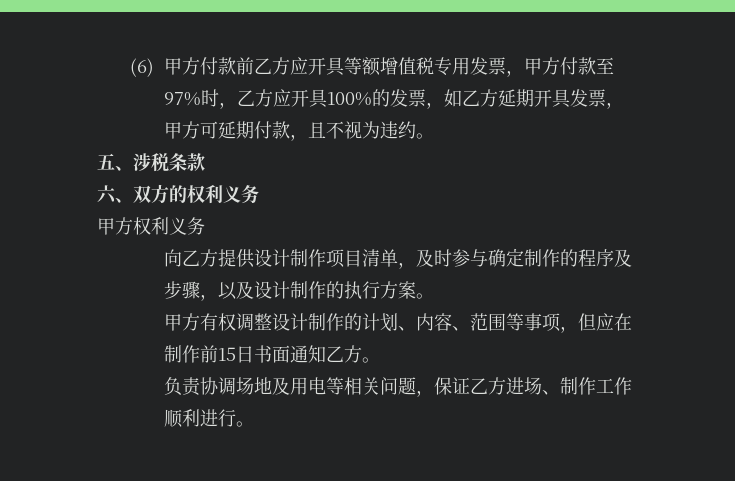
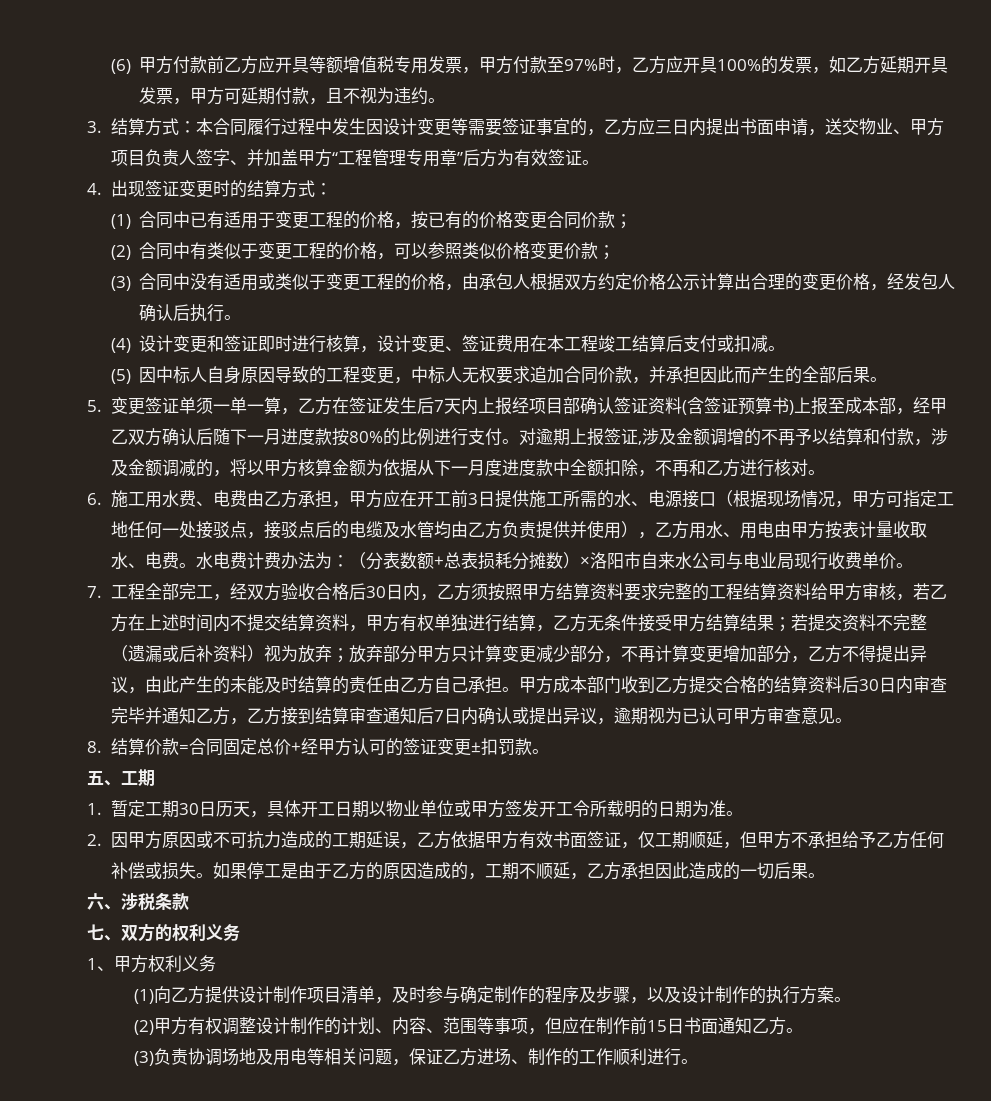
- 五、涉税条款
+ 3.结算方式：本合同履行过程中发生因设计变更等需要签证事宜的，乙方应三日内提出书面申请，送交物业、甲方项目负责人签字、并加盖甲方“工程管理专用章”后方为有效签证。
+ 4.出现签证变更时的结算方式：
+ (1)合同中已有适用于变更工程的价格，按已有的价格变更合同价款；
+ (2)合同中有类似于变更工程的价格，可以参照类似价格变更价款；
+ (3)合同中没有适用或类似于变更工程的价格，由承包人根据双方约定价格公示计算出合理的变更价格，经发包人确认后执行。
+ (4)设计变更和签证即时进行核算，设计变更、签证费用在本工程竣工结算后支付或扣减。
+ (5)因中标人自身原因导致的工程变更，中标人无权要求追加合同价款，并承担因此而产生的全部后果。
+ 5.变更签证单须一单一算，乙方在签证发生后7天内上报经项目部确认签证资料(含签证预算书)上报至成本部，经甲乙双方确认后随下一月进度款按80%的比例进行支付。对逾期上报签证,涉及金额调增的不再予以结算和付款，涉及金额调减的，将以甲方核算金额为依据从下一月度进度款中全额扣除，不再和乙方进行核对。
+ 6.施工用水费、电费由乙方承担，甲方应在开工前3日提供施工所需的水、电源接口（根据现场情况，甲方可指定工地任何一处接驳点，接驳点后的电缆及水管均由乙方负责提供并使用），乙方用水、用电由甲方按表计量收取水、电费。水电费计费办法为：（分表数额+总表损耗分摊数）×洛阳市自来水公司与电业局现行收费单价。
+ 7.工程全部完工，经双方验收合格后30日内，乙方须按照甲方结算资料要求完整的工程结算资料给甲方审核，若乙方在上述时间内不提交结算资料，甲方有权单独进行结算，乙方无条件接受甲方结算结果；若提交资料不完整（遗漏或后补资料）视为放弃；放弃部分甲方只计算变更减少部分，不再计算变更增加部分，乙方不得提出异议，由此产生的未能及时结算的责任由乙方自己承担。甲方成本部门收到乙方提交合格的结算资料后30日内审查完毕并通知乙方，乙方接到结算审查通知后7日内确认或提出异议，逾期视为已认可甲方审查意见。
+ 8.结算价款=合同固定总价+经甲方认可的签证变更±扣罚款。
+ 五、工期
+ 1.暂定工期30日历天，具体开工日期以物业单位或甲方签发开工令所载明的日期为准。
+ 2.因甲方原因或不可抗力造成的工期延误，乙方依据甲方有效书面签证，仅工期顺延，但甲方不承担给予乙方任何补偿或损失。如果停工是由于乙方的原因造成的，工期不顺延，乙方承担因此造成的一切后果。
+ 六、涉税条款
- 六、双方的权利义务
+ 七、双方的权利义务
- 甲方权利义务
+ 1、甲方权利义务
- 向乙方提供设计制作项目清单，及时参与确定制作的程序及步骤，以及设计制作的执行方案。
+ (1)向乙方提供设计制作项目清单，及时参与确定制作的程序及步骤，以及设计制作的执行方案。
- 甲方有权调整设计制作的计划、内容、范围等事项，但应在制作前15日书面通知乙方。
+ (2)甲方有权调整设计制作的计划、内容、范围等事项，但应在制作前15日书面通知乙方。
- 负责协调场地及用电等相关问题，保证乙方进场、制作工作顺利进行。
+ (3)负责协调场地及用电等相关问题，保证乙方进场、制作的工作顺利进行。

